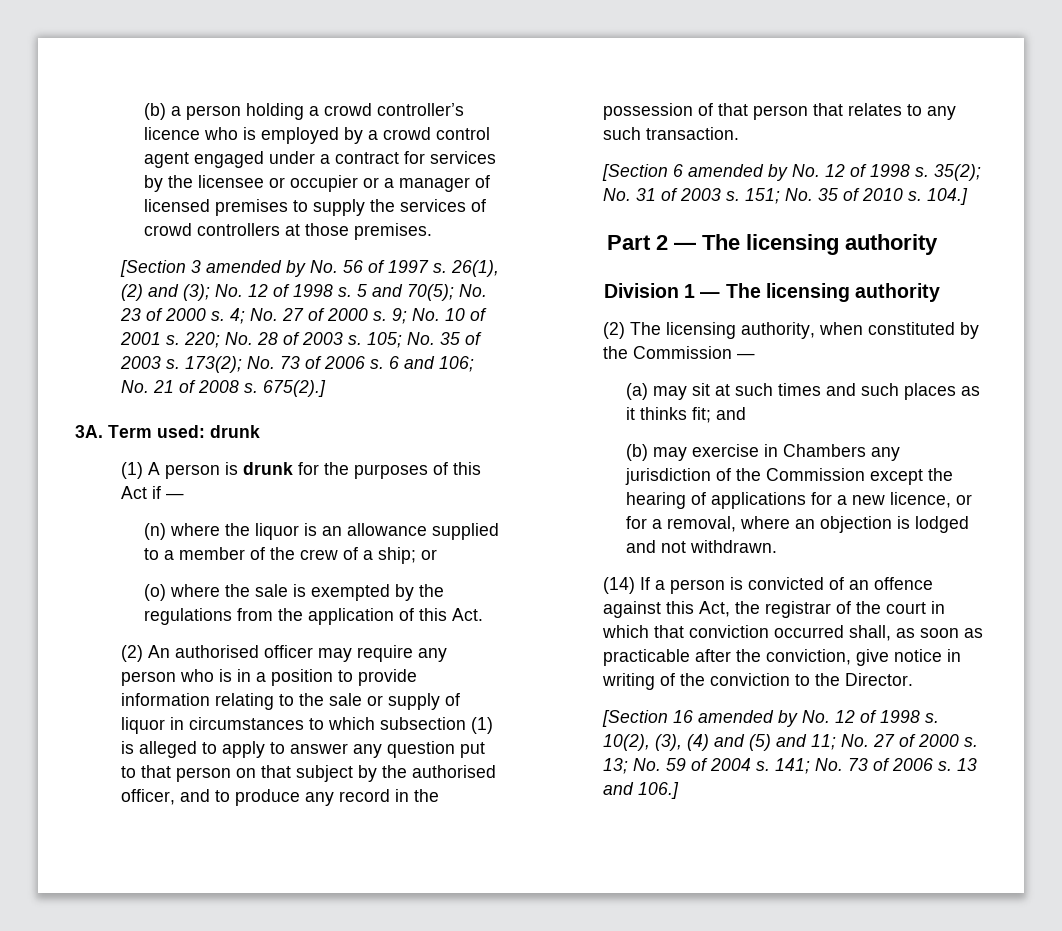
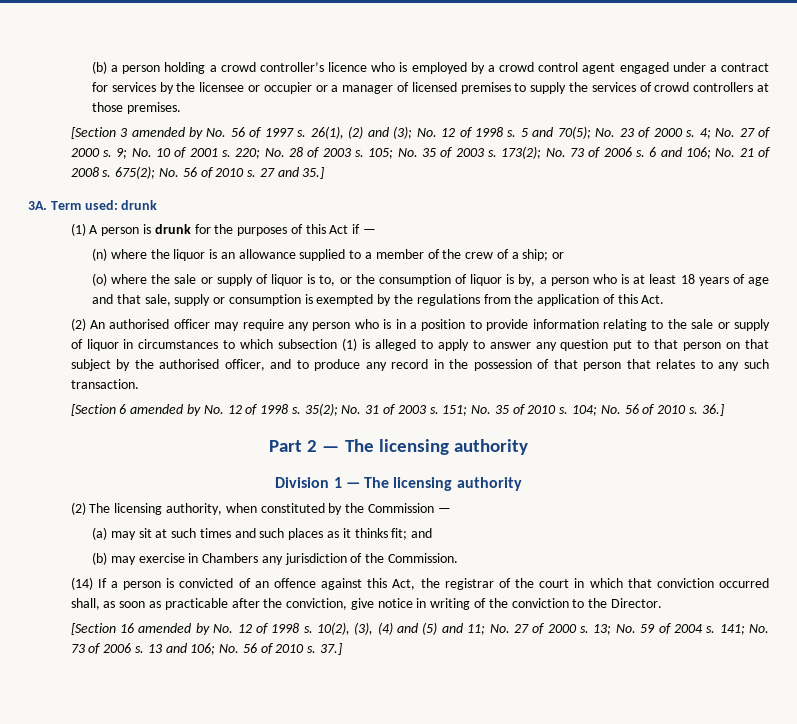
- 675(2).]
+ 675(2); No. 56 of 2010 s. 27 and 35.]
- (o) where the sale is exempted by the regulations from the application of this Act.
+ (o) where the sale or supply of liquor is to, or the consumption of liquor is by, a person who is at least 18 years of age and that sale, supply or consumption is exempted by the regulations from the application of this Act.
- 104.]
+ 104; No. 56 of 2010 s. 36.]
- (b) may exercise in Chambers any jurisdiction of the Commission except the hearing of applications for a new licence, or for a removal, where an objection is lodged and not withdrawn.
+ (b) may exercise in Chambers any jurisdiction of the Commission.
- 13 and 106.]
+ 13 and 106; No. 56 of 2010 s. 37.]

